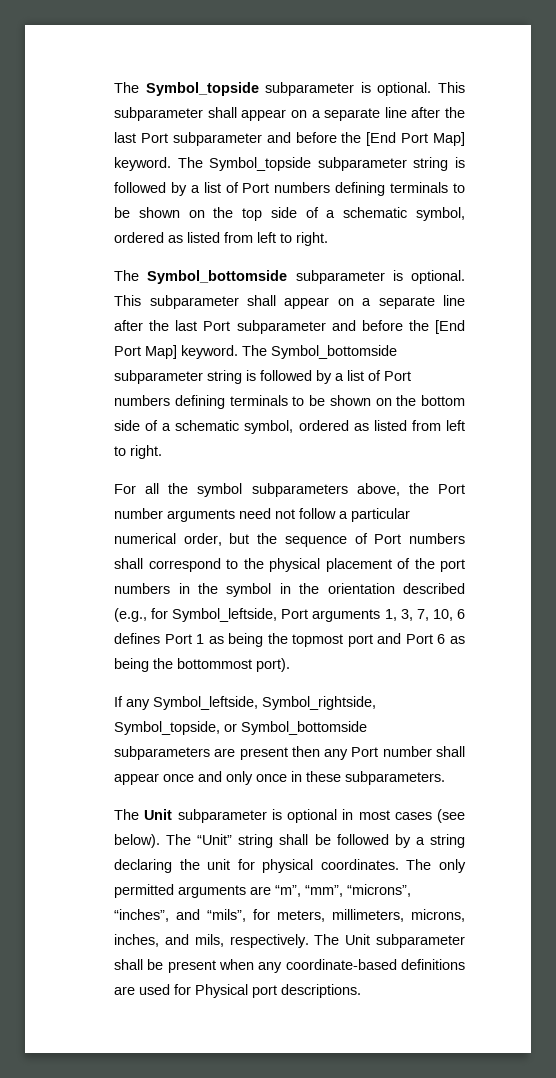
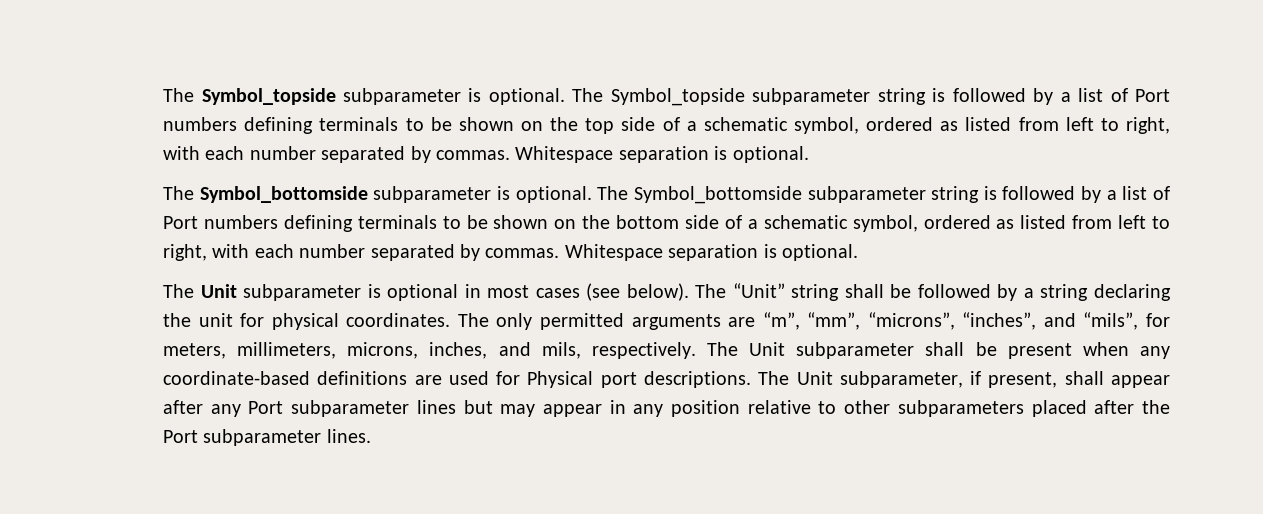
- The Symbol_topside subparameter is optional. This subparameter shall appear on a separate line after the last Port subparameter and before the [End Port Map] keyword.
+ The Symbol_topside subparameter is optional.
- The Symbol_topside subparameter string is followed by a list of Port numbers defining terminals to be shown on the top side of a schematic symbol, ordered as listed from left to right.
+ The Symbol_topside subparameter string is followed by a list of Port numbers defining terminals to be shown on the top side of a schematic symbol, ordered as listed from left to right, with each number separated by commas. Whitespace separation is optional.
- The Symbol_bottomside subparameter is optional. This subparameter shall appear on a separate line after the last Port subparameter and before the [End Port Map] keyword.
+ The Symbol_bottomside subparameter is optional.
- The Symbol_bottomside subparameter string is followed by a list of Port numbers defining terminals to be shown on the bottom side of a schematic symbol, ordered as listed from left to right.
- For all the symbol subparameters above, the Port number arguments need not follow a particular numerical order, but the sequence of Port numbers shall correspond to the physical placement of the port numbers in the symbol in the orientation described (e.g., for Symbol_leftside, Port arguments 1, 3, 7, 10, 6 defines Port 1 as being the topmost port and Port 6 as being the bottommost port).
- If any Symbol_leftside, Symbol_rightside, Symbol_topside, or Symbol_bottomside subparameters are present then any Port number shall appear once and only once in these subparameters.
+ The Symbol_bottomside subparameter string is followed by a list of Port numbers defining terminals to be shown on the bottom side of a schematic symbol, ordered as listed from left to right, with each number separated by commas. Whitespace separation is optional.
+ The Unit subparameter, if present, shall appear after any Port subparameter lines but may appear in any position relative to other subparameters placed after the Port subparameter lines.

